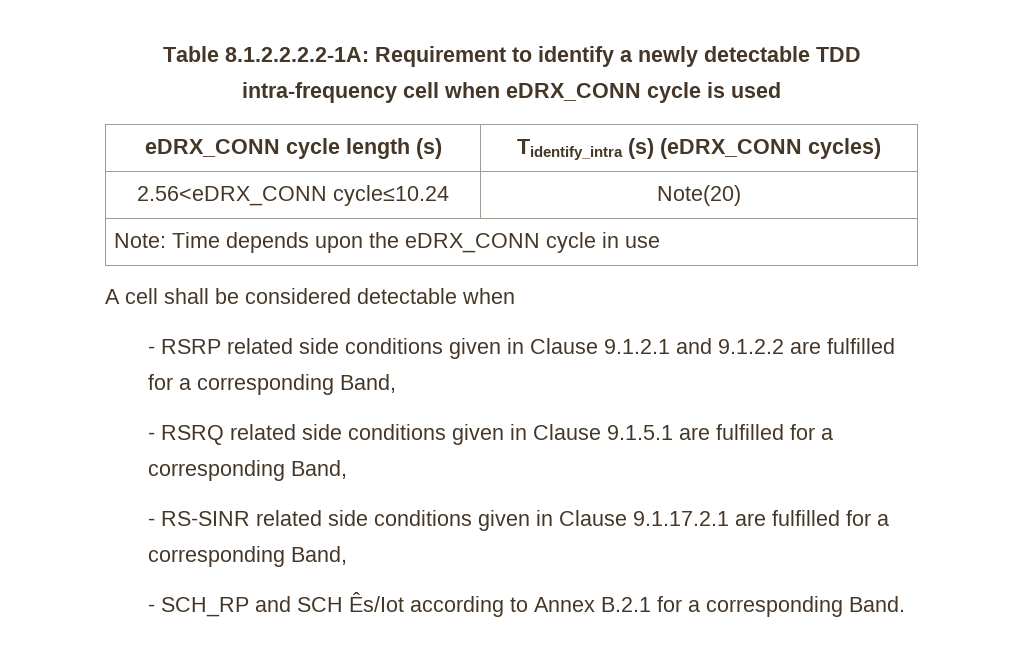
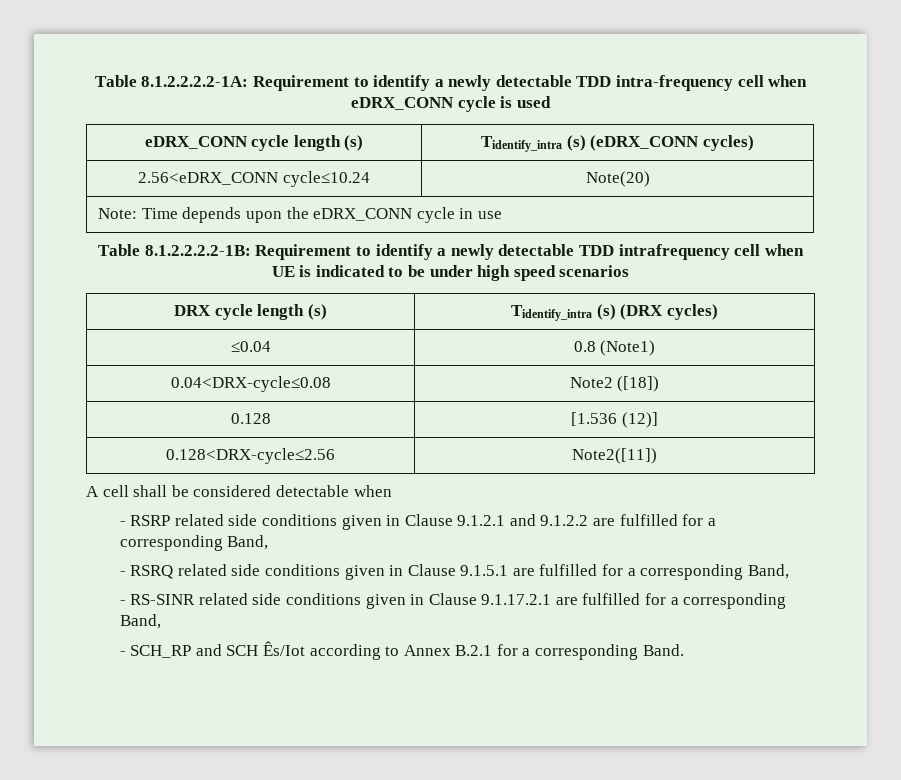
+ Table 8.1.2.2.2.2-1B: Requirement to identify a newly detectable TDD intrafrequency cell when UE is indicated to be under high speed scenarios
+ DRX cycle length (s) | Tidentify_intra (s) (DRX cycles)
+ ≤0.04 | 0.8 (Note1)
+ 0.04<DRX-cycle≤0.08 | Note2 ([18])
+ 0.128 | [1.536 (12)]
+ 0.128<DRX-cycle≤2.56 | Note2([11])

